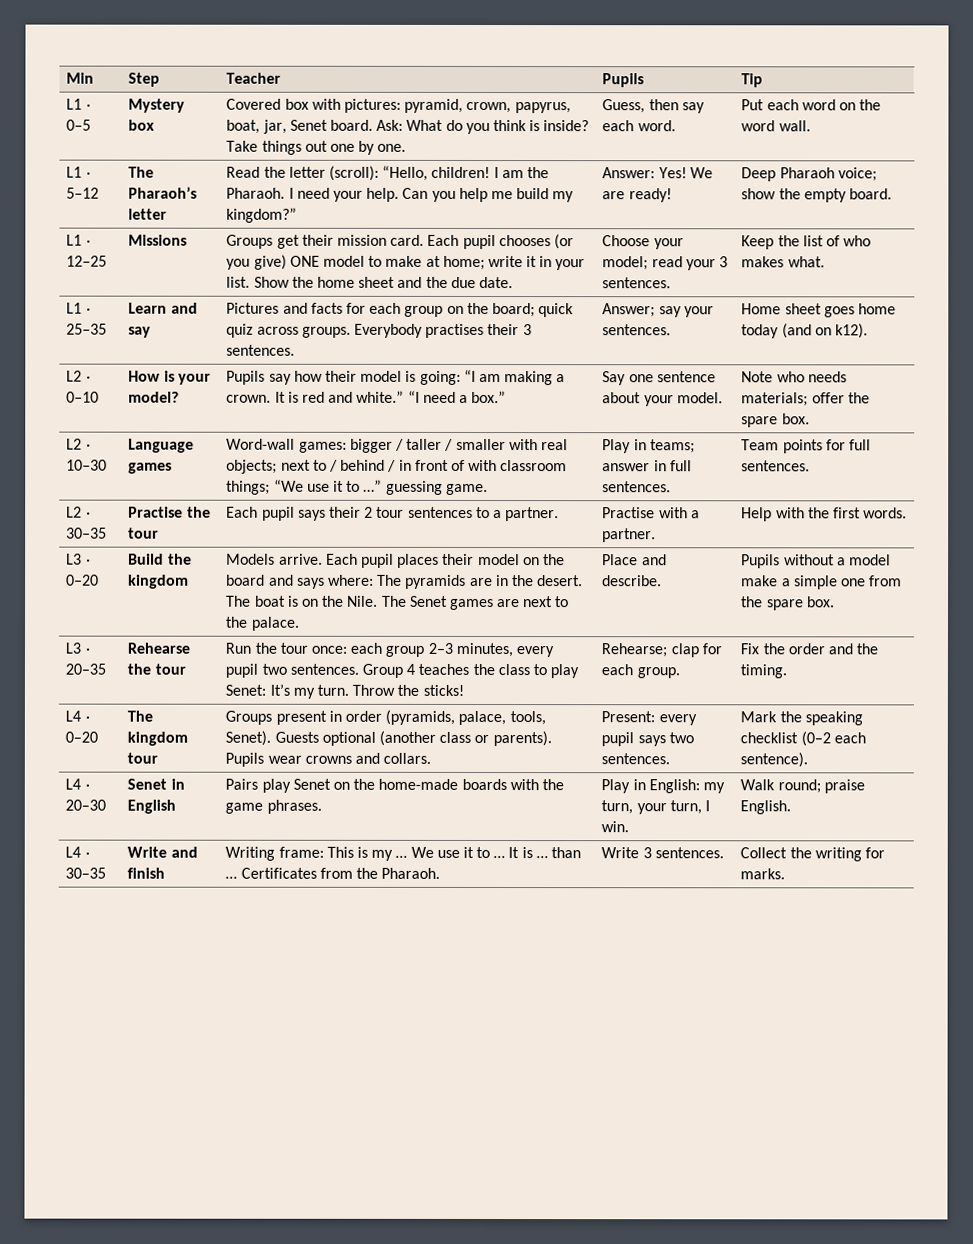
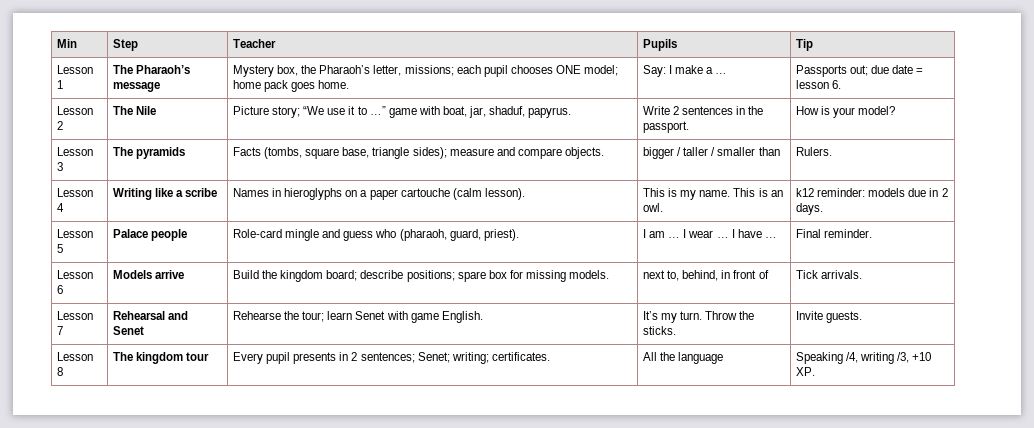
- L1 · 0–5 | Mystery box | Covered box with pictures: pyramid, crown, papyrus, boat, jar, Senet board. Ask: What do you think is inside? Take things out one by one. | Guess, then say each word. | Put each word on the word wall.
- L1 · 5–12 | The Pharaoh’s letter | Read the letter (scroll): “Hello, children! I am the Pharaoh. I need your help. Can you help me build my kingdom?” | Answer: Yes! We are ready! | Deep Pharaoh voice; show the empty board.
- L1 · 12–25 | Missions | Groups get their mission card. Each pupil chooses (or you give) ONE model to make at home; write it in your list. Show the home sheet and the due date. | Choose your model; read your 3 sentences. | Keep the list of who makes what.
- L1 · 25–35 | Learn and say | Pictures and facts for each group on the board; quick quiz across groups. Everybody practises their 3 sentences. | Answer; say your sentences. | Home sheet goes home today (and on k12).
- L2 · 0–10 | How is your model? | Pupils say how their model is going: “I am making a crown. It is red and white.” “I need a box.” | Say one sentence about your model. | Note who needs materials; offer the spare box.
- L2 · 10–30 | Language games | Word-wall games: bigger / taller / smaller with real objects; next to / behind / in front of with classroom things; “We use it to …” guessing game. | Play in teams; answer in full sentences. | Team points for full sentences.
- L2 · 30–35 | Practise the tour | Each pupil says their 2 tour sentences to a partner. | Practise with a partner. | Help with the first words.
- L3 · 0–20 | Build the kingdom | Models arrive. Each pupil places their model on the board and says where: The pyramids are in the desert. The boat is on the Nile. The Senet games are next to the palace. | Place and describe. | Pupils without a model make a simple one from the spare box.
- L3 · 20–35 | Rehearse the tour | Run the tour once: each group 2–3 minutes, every pupil two sentences. Group 4 teaches the class to play Senet: It’s my turn. Throw the sticks! | Rehearse; clap for each group. | Fix the order and the timing.
- L4 · 0–20 | The kingdom tour | Groups present in order (pyramids, palace, tools, Senet). Guests optional (another class or parents). Pupils wear crowns and collars. | Present: every pupil says two sentences. | Mark the speaking checklist (0–2 each sentence).
- L4 · 20–30 | Senet in English | Pairs play Senet on the home-made boards with the game phrases. | Play in English: my turn, your turn, I win. | Walk round; praise English.
- L4 · 30–35 | Write and finish | Writing frame: This is my … We use it to … It is … than … Certificates from the Pharaoh. | Write 3 sentences. | Collect the writing for marks.
+ Lesson 1 | The Pharaoh’s message | Mystery box, the Pharaoh’s letter, missions; each pupil chooses ONE model; home pack goes home. | Say: I make a … | Passports out; due date = lesson 6.
+ Lesson 2 | The Nile | Picture story; “We use it to …” game with boat, jar, shaduf, papyrus. | Write 2 sentences in the passport. | How is your model?
+ Lesson 3 | The pyramids | Facts (tombs, square base, triangle sides); measure and compare objects. | bigger / taller / smaller than | Rulers.
+ Lesson 4 | Writing like a scribe | Names in hieroglyphs on a paper cartouche (calm lesson). | This is my name. This is an owl. | k12 reminder: models due in 2 days.
+ Lesson 5 | Palace people | Role-card mingle and guess who (pharaoh, guard, priest). | I am … I wear … I have … | Final reminder.
+ Lesson 6 | Models arrive | Build the kingdom board; describe positions; spare box for missing models. | next to, behind, in front of | Tick arrivals.
+ Lesson 7 | Rehearsal and Senet | Rehearse the tour; learn Senet with game English. | It’s my turn. Throw the sticks. | Invite guests.
+ Lesson 8 | The kingdom tour | Every pupil presents in 2 sentences; Senet; writing; certificates. | All the language | Speaking /4, writing /3, +10 XP.

